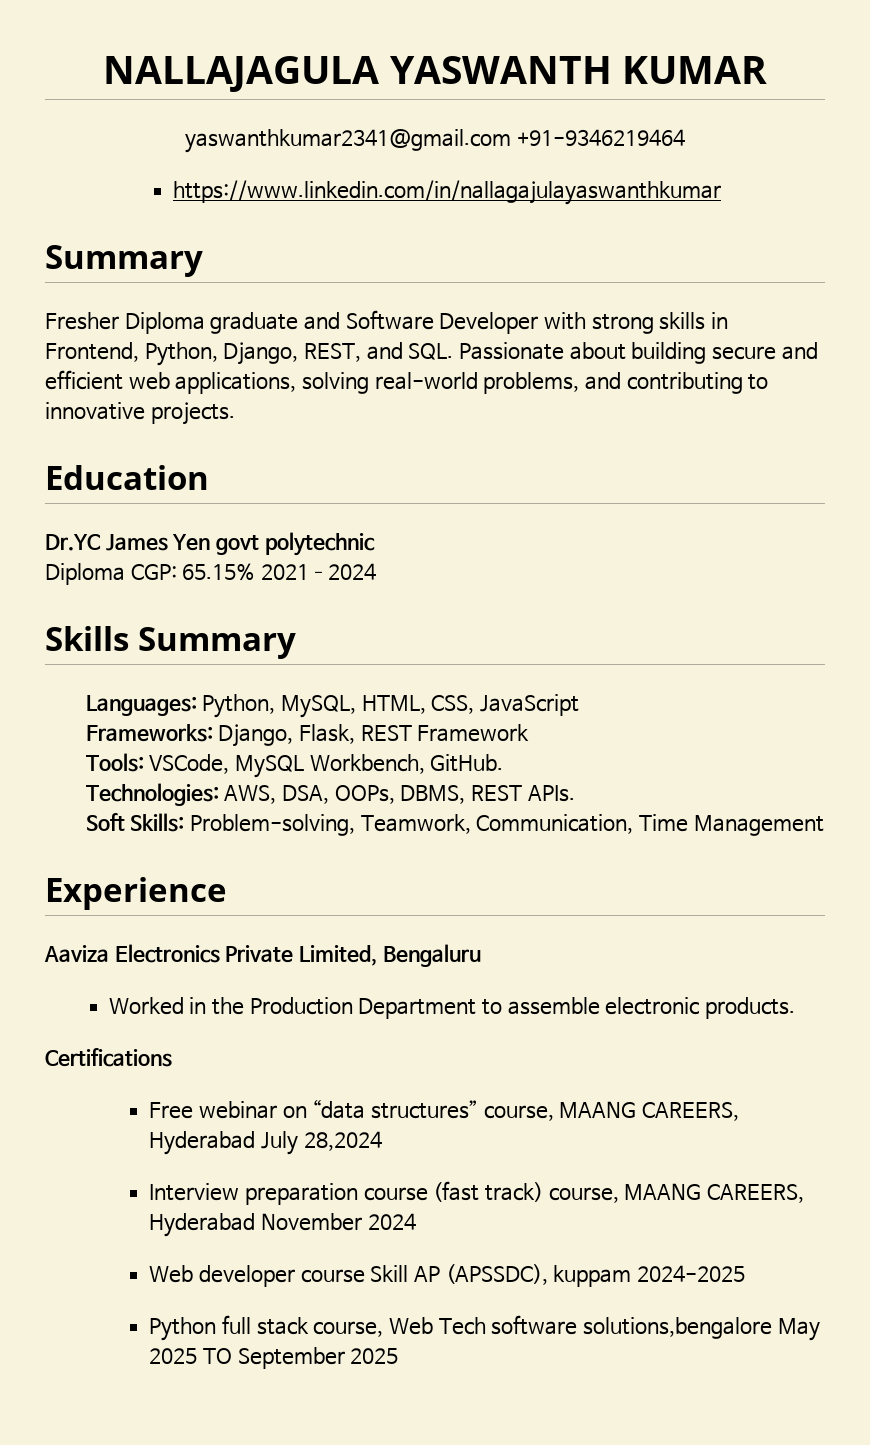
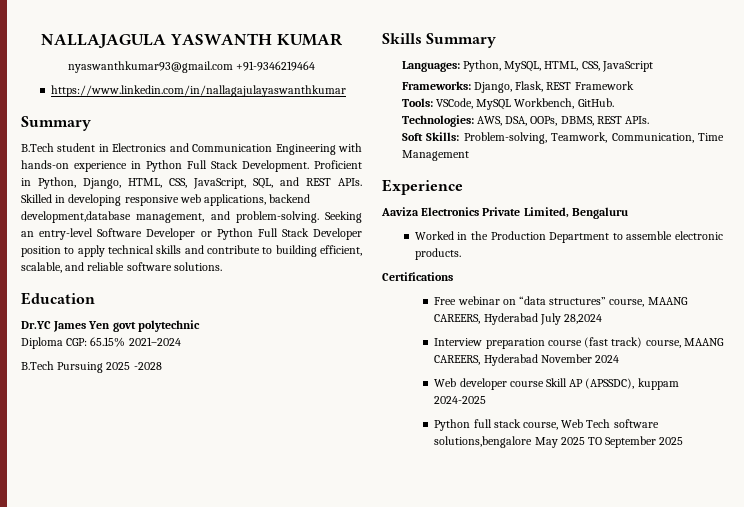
- yaswanthkumar2341@gmail.com +91-9346219464
+ nyaswanthkumar93@gmail.com +91-9346219464
- Fresher Diploma graduate and Software Developer with strong skills in Frontend, Python, Django, REST, and SQL. Passionate about building secure and efficient web applications, solving real-world problems, and contributing to innovative projects.
+ B.Tech student in Electronics and Communication Engineering with hands-on experience in Python Full Stack Development. Proficient in Python, Django, HTML, CSS, JavaScript, SQL, and REST APIs. Skilled in developing responsive web applications, backend development,database management, and problem-solving. Seeking an entry-level Software Developer or Python Full Stack Developer position to apply technical skills and contribute to building efficient, scalable, and reliable software solutions.
+ B.Tech Pursuing 2025 -2028

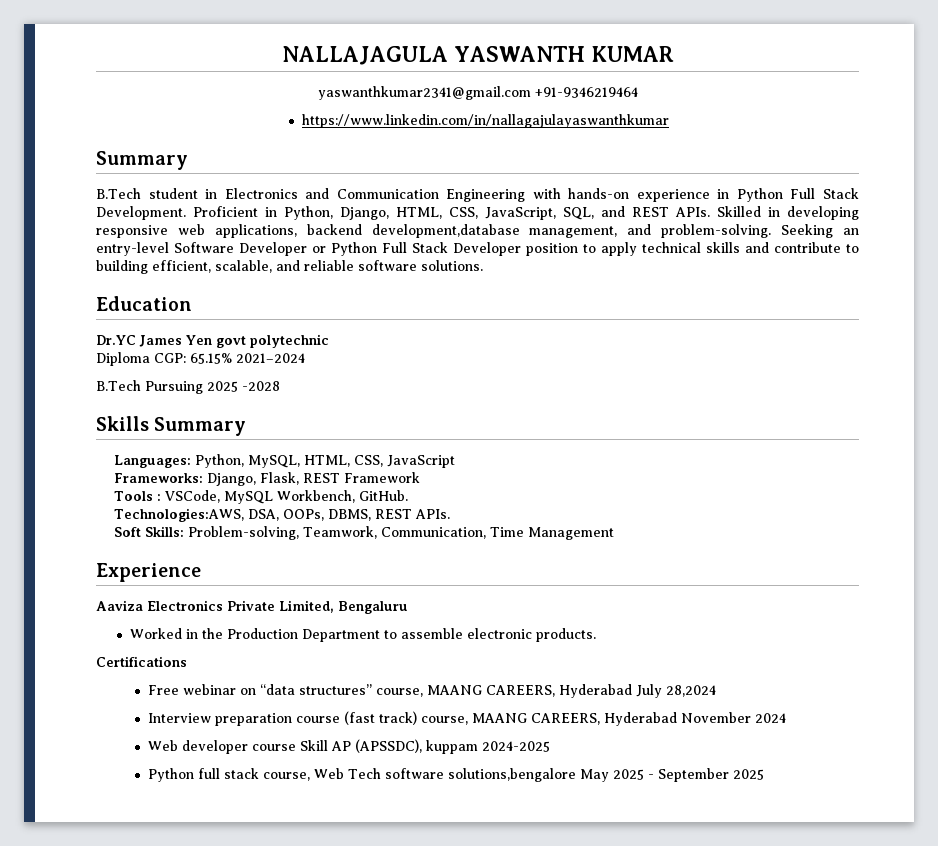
- nyaswanthkumar93@gmail.com +91-9346219464
+ yaswanthkumar2341@gmail.com +91-9346219464
- Tools: VSCode, MySQL Workbench, GitHub.
+ Tools : VSCode, MySQL Workbench, GitHub.
- Technologies: AWS, DSA, OOPs, DBMS, REST APIs.
+ Technologies:AWS, DSA, OOPs, DBMS, REST APIs.
- Python full stack course, Web Tech software solutions,bengalore May 2025 TO September 2025
+ Python full stack course, Web Tech software solutions,bengalore May 2025 - September 2025

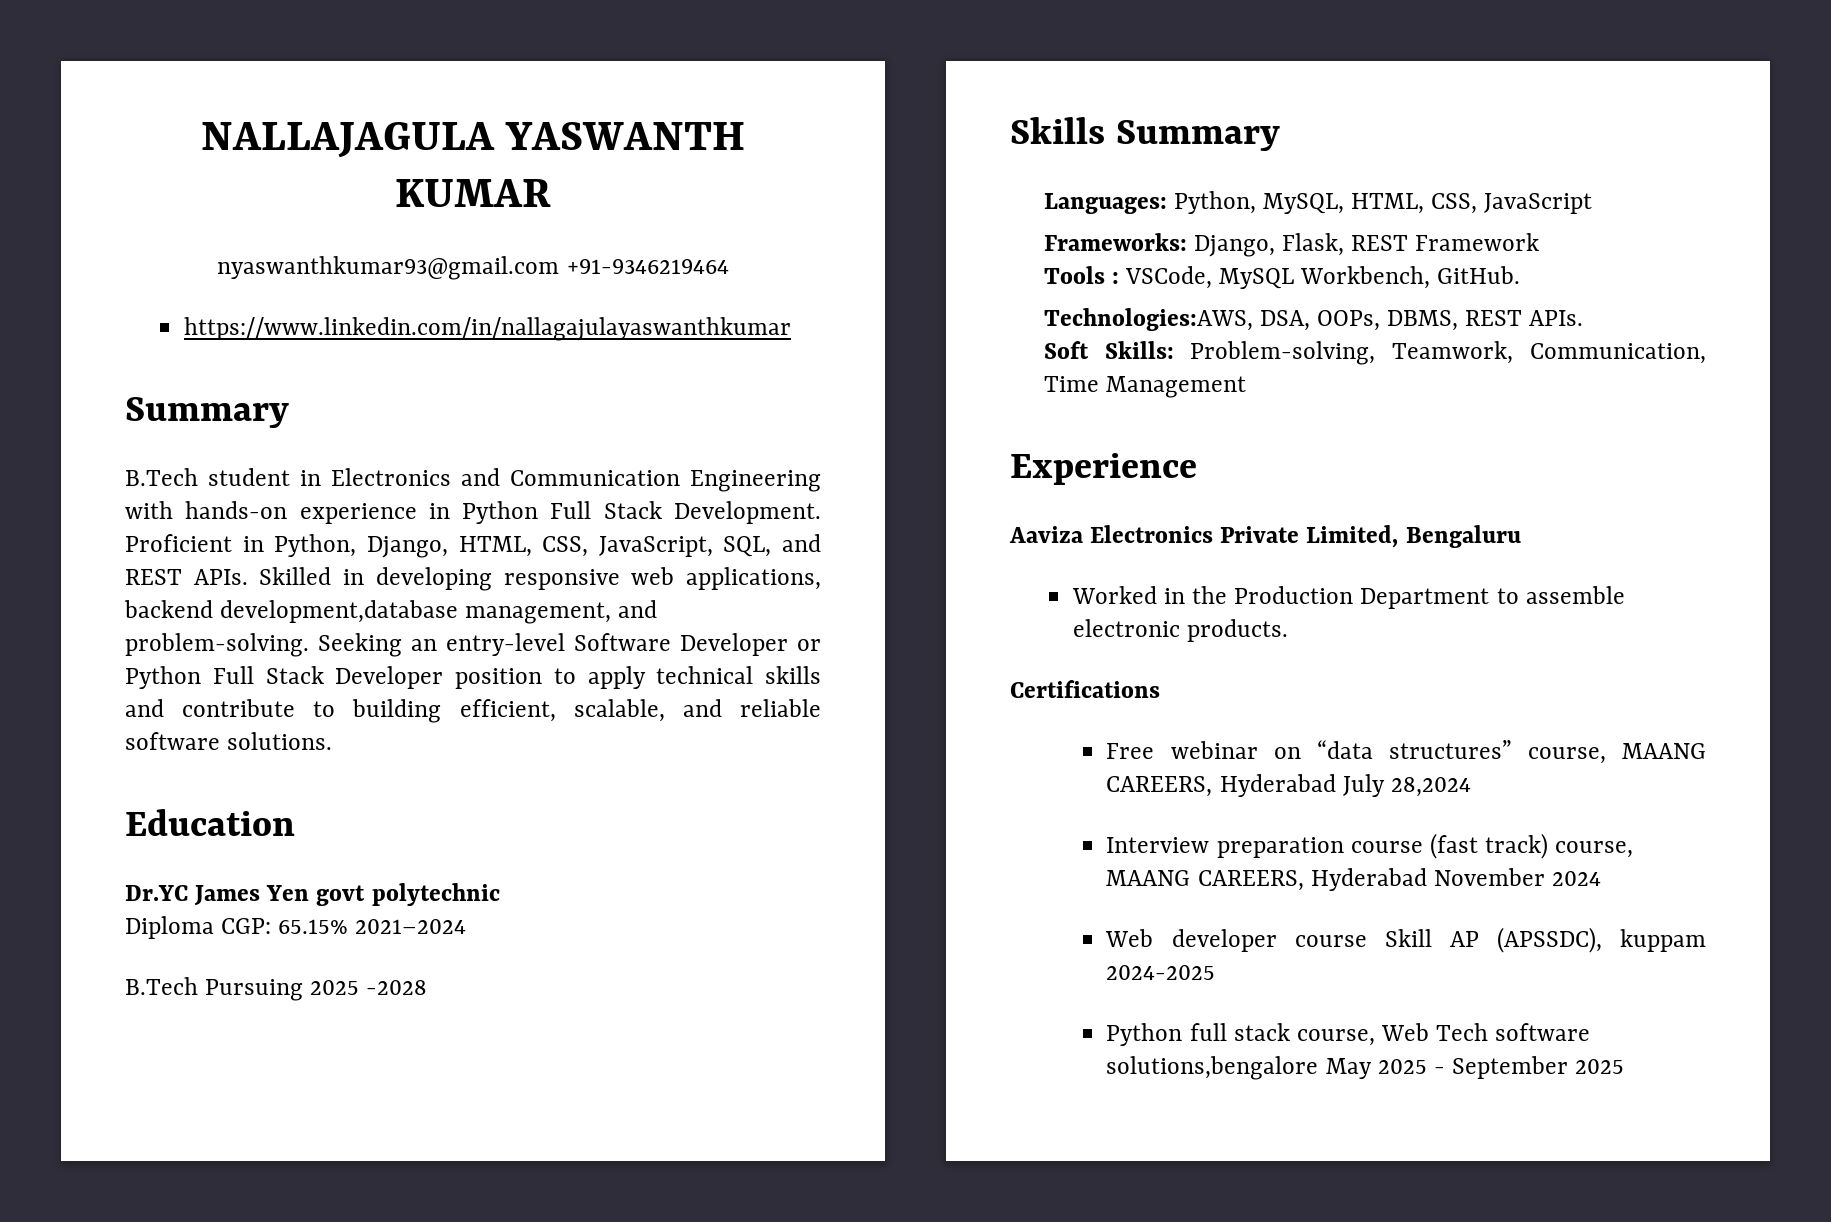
- yaswanthkumar2341@gmail.com +91-9346219464
+ nyaswanthkumar93@gmail.com +91-9346219464

